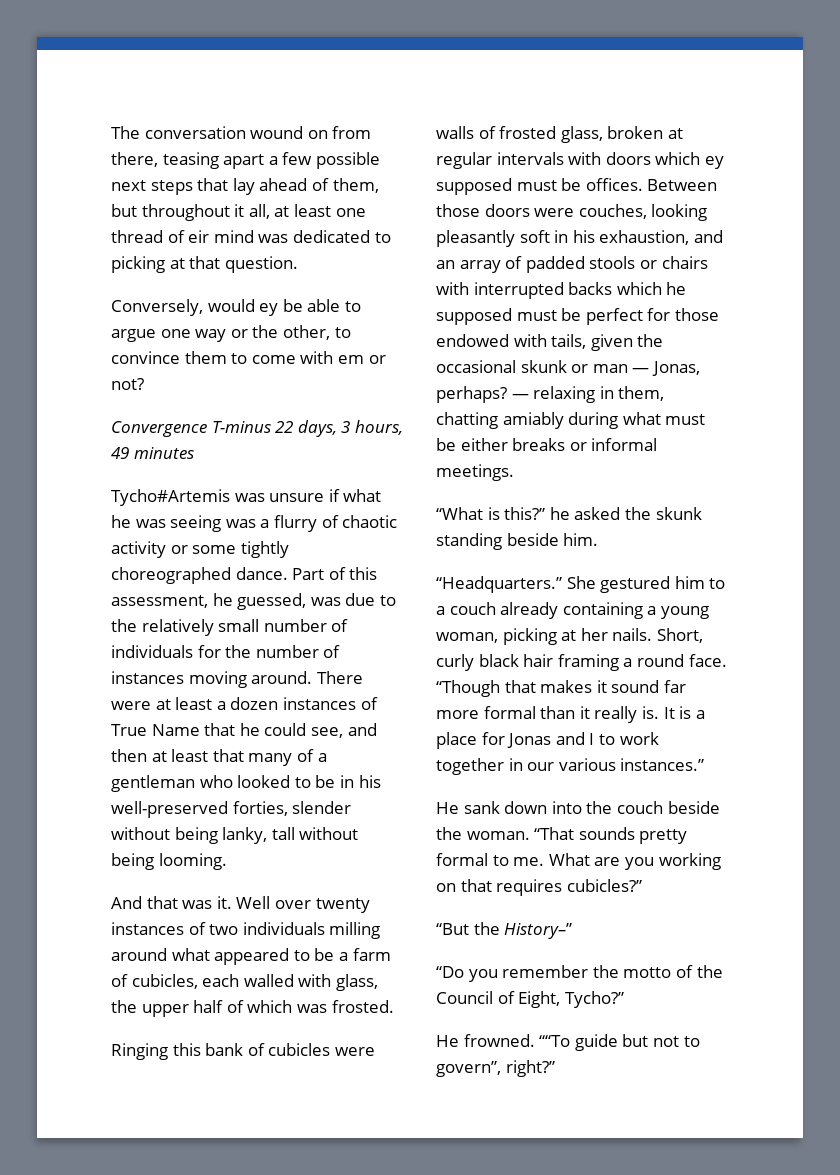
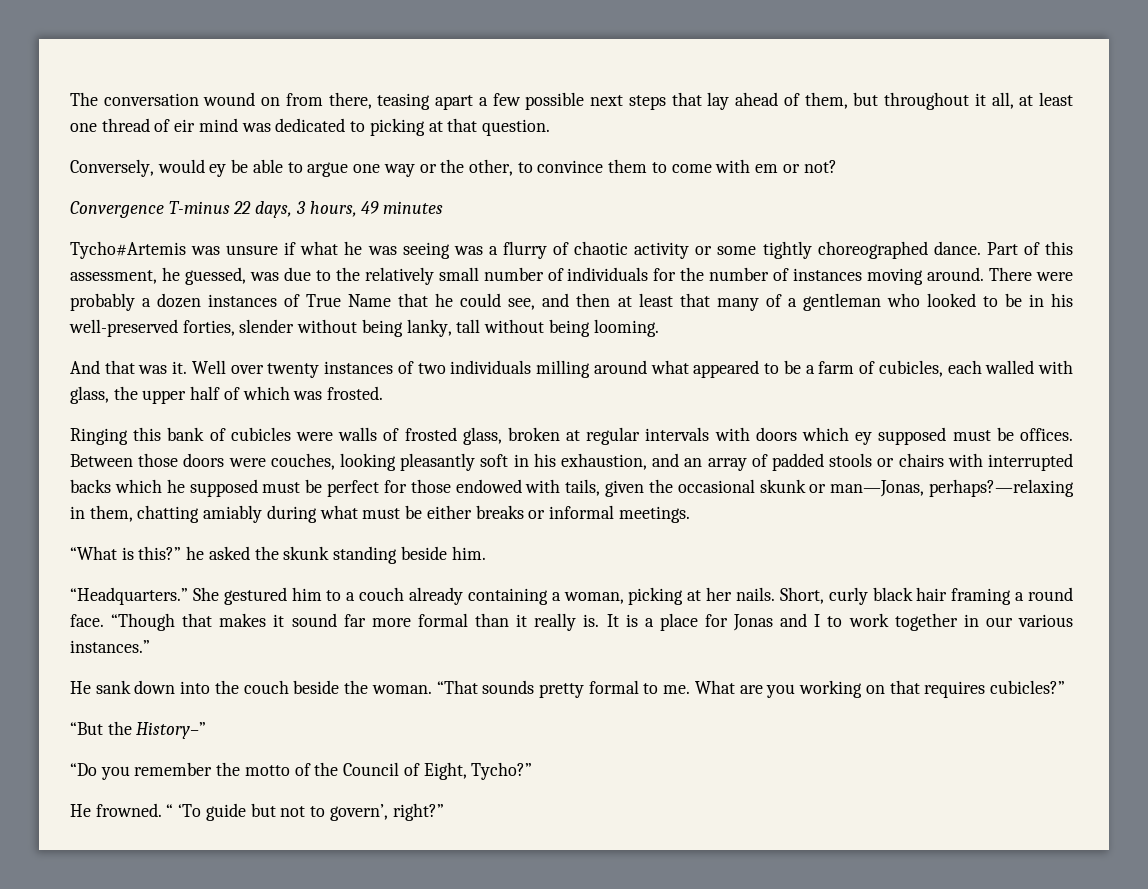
- There were at least a dozen instances of True Name that he could see, and then at least that many of a gentleman who looked to be in his well-preserved forties, slender without being lanky, tall without being looming.
+ There were probably a dozen instances of True Name that he could see, and then at least that many of a gentleman who looked to be in his well-preserved forties, slender without being lanky, tall without being looming.
- Between those doors were couches, looking pleasantly soft in his exhaustion, and an array of padded stools or chairs with interrupted backs which he supposed must be perfect for those endowed with tails, given the occasional skunk or man — Jonas, perhaps? — relaxing in them, chatting amiably during what must be either breaks or informal meetings.
+ Between those doors were couches, looking pleasantly soft in his exhaustion, and an array of padded stools or chairs with interrupted backs which he supposed must be perfect for those endowed with tails, given the occasional skunk or man—Jonas, perhaps?—relaxing in them, chatting amiably during what must be either breaks or informal meetings.
- She gestured him to a couch already containing a young woman, picking at her nails.
+ She gestured him to a couch already containing a woman, picking at her nails.
- ““To guide but not to govern”, right?”
+ “ ‘To guide but not to govern’, right?”

